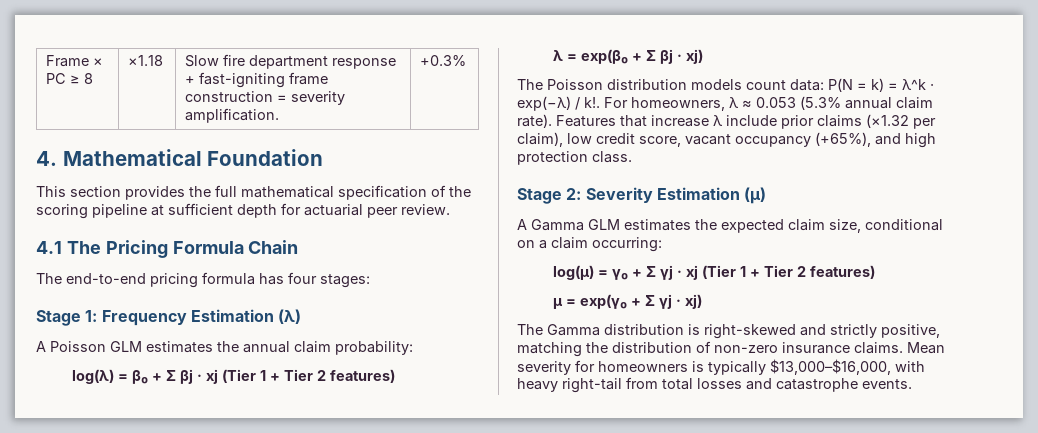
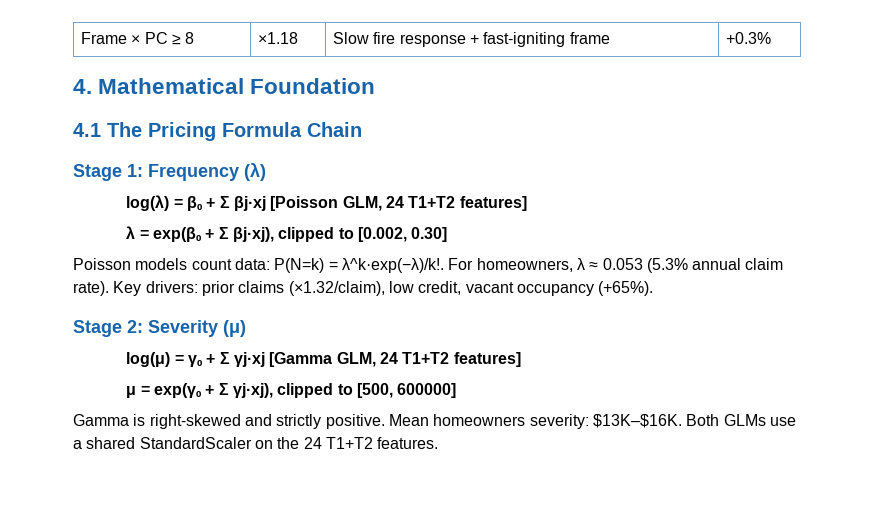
- Frame × PC ≥ 8 | ×1.18 | Slow fire department response + fast-igniting frame construction = severity amplification. | +0.3%
+ Frame × PC ≥ 8 | ×1.18 | Slow fire response + fast-igniting frame | +0.3%
- This section provides the full mathematical specification of the scoring pipeline at sufficient depth for actuarial peer review.
- The end-to-end pricing formula has four stages:
- Stage 1: Frequency Estimation (λ)
+ Stage 1: Frequency (λ)
- A Poisson GLM estimates the annual claim probability:
- log(λ) = β₀ + Σ βj · xj (Tier 1 + Tier 2 features)
+ log(λ) = β₀ + Σ βj·xj [Poisson GLM, 24 T1+T2 features]
- λ = exp(β₀ + Σ βj · xj)
- The Poisson distribution models count data: P(N = k) = λ^k · exp(−λ) / k!.
+ λ = exp(β₀ + Σ βj·xj), clipped to [0.002, 0.30]
+ Poisson models count data: P(N=k) = λ^k·exp(−λ)/k!.
- Features that increase λ include prior claims (×1.32 per claim), low credit score, vacant occupancy (+65%), and high protection class.
+ Key drivers: prior claims (×1.32/claim), low credit, vacant occupancy (+65%).
- Stage 2: Severity Estimation (μ)
+ Stage 2: Severity (μ)
- A Gamma GLM estimates the expected claim size, conditional on a claim occurring:
- log(μ) = γ₀ + Σ γj · xj (Tier 1 + Tier 2 features)
+ log(μ) = γ₀ + Σ γj·xj [Gamma GLM, 24 T1+T2 features]
- μ = exp(γ₀ + Σ γj · xj)
- The Gamma distribution is right-skewed and strictly positive, matching the distribution of non-zero insurance claims. Mean severity for homeowners is typically $13,000–$16,000, with heavy right-tail from total losses and catastrophe events.
+ μ = exp(γ₀ + Σ γj·xj), clipped to [500, 600000]
+ Gamma is right-skewed and strictly positive. Mean homeowners severity: $13K–$16K. Both GLMs use a shared StandardScaler on the 24 T1+T2 features.

